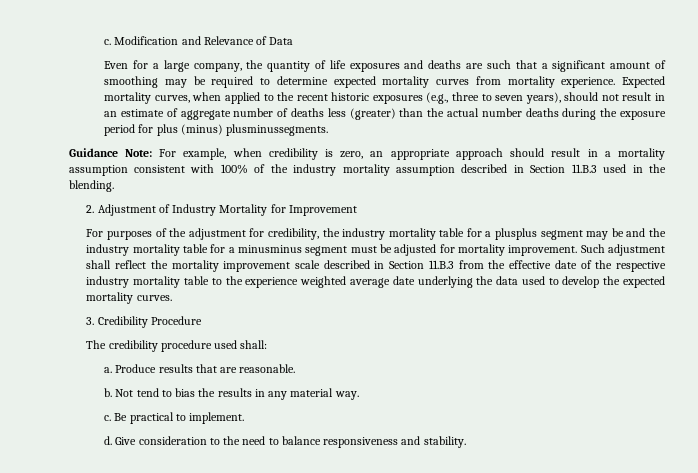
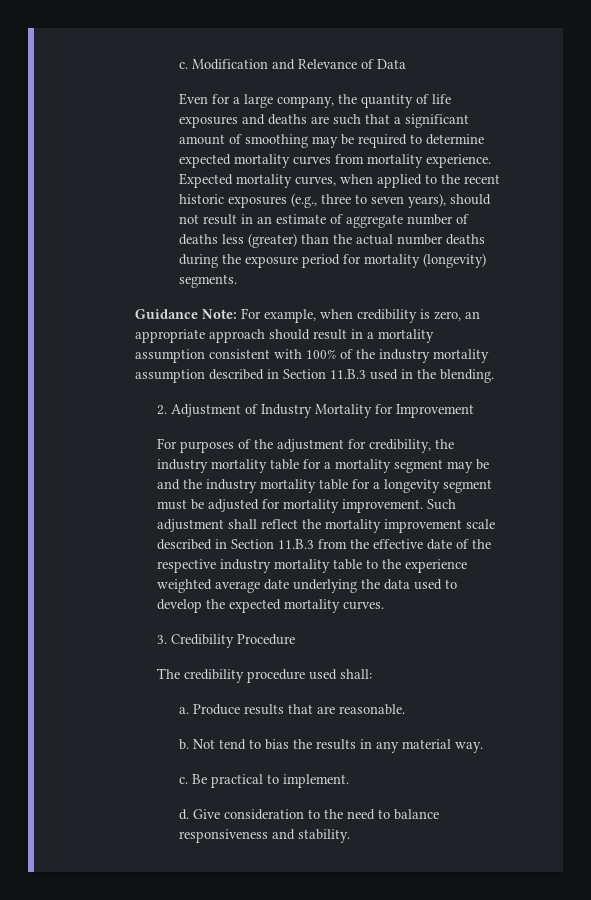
- Expected mortality curves, when applied to the recent historic exposures (e.g., three to seven years), should not result in an estimate of aggregate number of deaths less (greater) than the actual number deaths during the exposure period for plus (minus) plusminussegments.
+ Expected mortality curves, when applied to the recent historic exposures (e.g., three to seven years), should not result in an estimate of aggregate number of deaths less (greater) than the actual number deaths during the exposure period for mortality (longevity) segments.
- For purposes of the adjustment for credibility, the industry mortality table for a plusplus segment may be and the industry mortality table for a minusminus segment must be adjusted for mortality improvement.
+ For purposes of the adjustment for credibility, the industry mortality table for a mortality segment may be and the industry mortality table for a longevity segment must be adjusted for mortality improvement.

